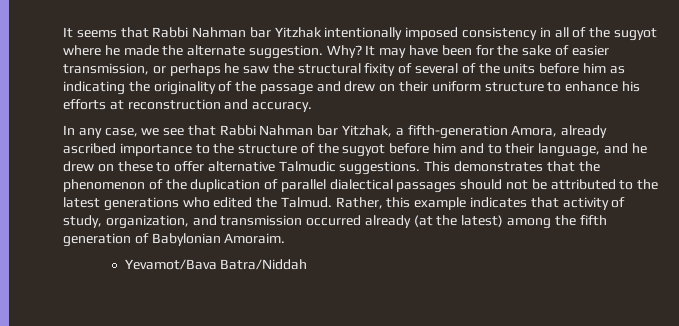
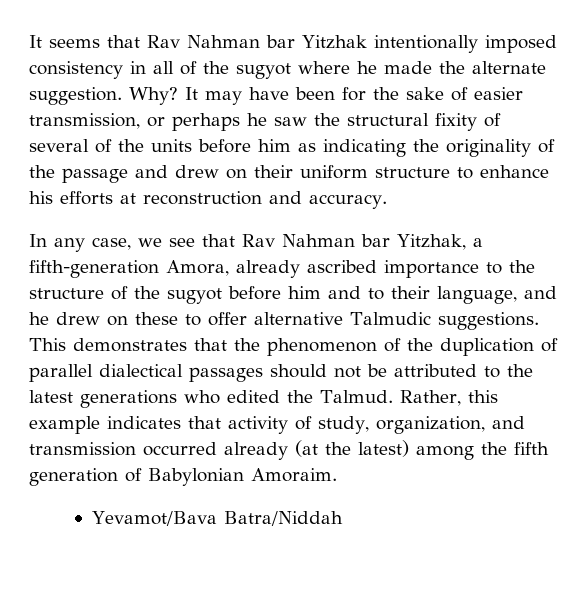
- It seems that Rabbi Nahman bar Yitzhak intentionally imposed consistency in all of the sugyot where he made the alternate suggestion.
+ It seems that Rav Nahman bar Yitzhak intentionally imposed consistency in all of the sugyot where he made the alternate suggestion.
- In any case, we see that Rabbi Nahman bar Yitzhak, a fifth-generation Amora, already ascribed importance to the structure of the sugyot before him and to their language, and he drew on these to offer alternative Talmudic suggestions.
+ In any case, we see that Rav Nahman bar Yitzhak, a fifth-generation Amora, already ascribed importance to the structure of the sugyot before him and to their language, and he drew on these to offer alternative Talmudic suggestions.

